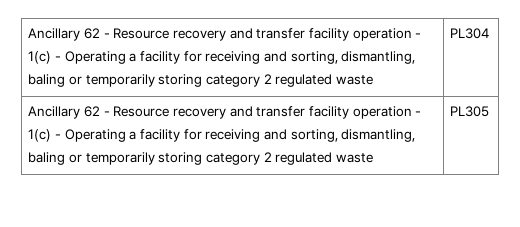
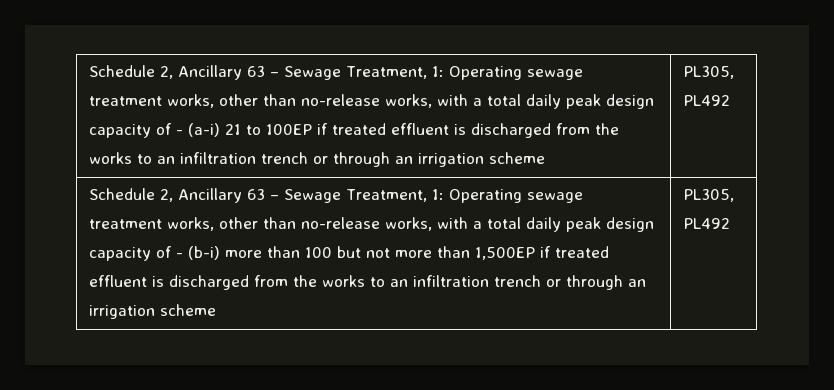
- Ancillary 62 - Resource recovery and transfer facility operation - 1(c) - Operating a facility for receiving and sorting, dismantling, baling or temporarily storing category 2 regulated waste | PL304
- Ancillary 62 - Resource recovery and transfer facility operation - 1(c) - Operating a facility for receiving and sorting, dismantling, baling or temporarily storing category 2 regulated waste | PL305
+ Schedule 2, Ancillary 63 – Sewage Treatment, 1: Operating sewage treatment works, other than no-release works, with a total daily peak design capacity of - (a-i) 21 to 100EP if treated effluent is discharged from the works to an infiltration trench or through an irrigation scheme | PL305, PL492
+ Schedule 2, Ancillary 63 – Sewage Treatment, 1: Operating sewage treatment works, other than no-release works, with a total daily peak design capacity of - (b-i) more than 100 but not more than 1,500EP if treated effluent is discharged from the works to an infiltration trench or through an irrigation scheme | PL305, PL492

